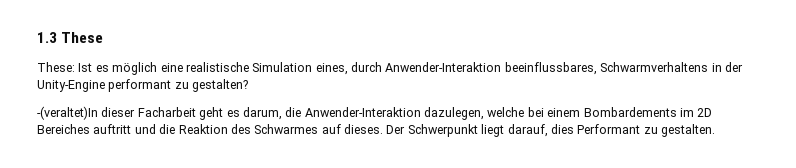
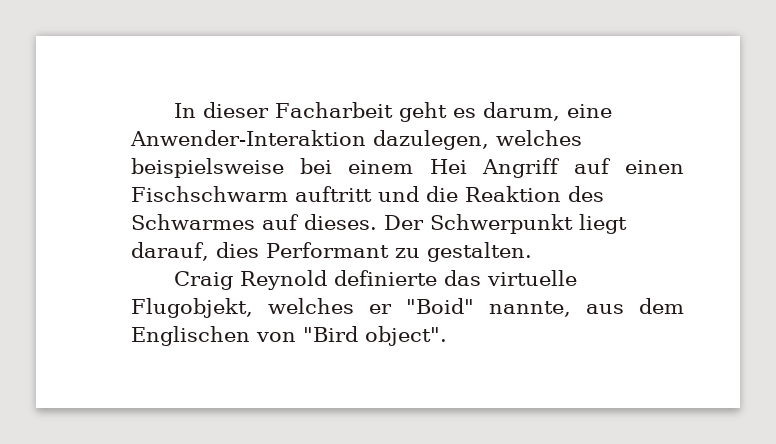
- 1.3 These
- These: Ist es möglich eine realistische Simulation eines, durch Anwender-Interaktion beeinflussbares, Schwarmverhaltens in der Unity-Engine performant zu gestalten?
- -(veraltet)In dieser Facharbeit geht es darum, die Anwender-Interaktion dazulegen, welche bei einem Bombardements im 2D Bereiches auftritt und die Reaktion des Schwarmes auf dieses.
+ In dieser Facharbeit geht es darum, eine Anwender-Interaktion dazulegen, welches beispielsweise bei einem Hei Angriff auf einen Fischschwarm auftritt und die Reaktion des Schwarmes auf dieses.
+ Craig Reynold definierte das virtuelle Flugobjekt, welches er "Boid" nannte, aus dem Englischen von "Bird object".

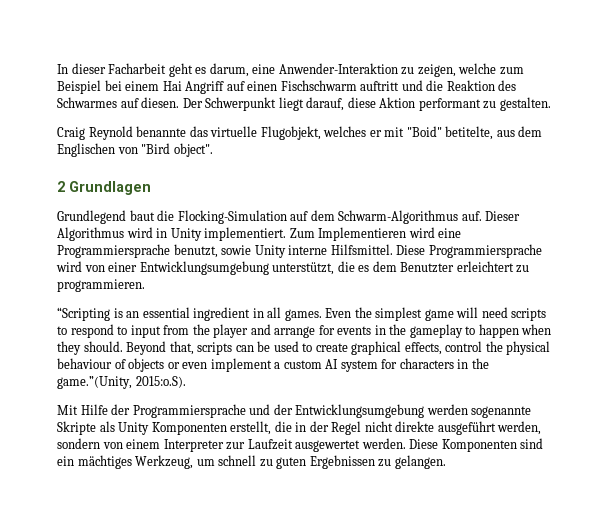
- In dieser Facharbeit geht es darum, eine Anwender-Interaktion dazulegen, welches beispielsweise bei einem Hei Angriff auf einen Fischschwarm auftritt und die Reaktion des Schwarmes auf dieses.
+ In dieser Facharbeit geht es darum, eine Anwender-Interaktion zu zeigen, welche zum Beispiel bei einem Hai Angriff auf einen Fischschwarm auftritt und die Reaktion des Schwarmes auf diesen.
- Der Schwerpunkt liegt darauf, dies Performant zu gestalten.
+ Der Schwerpunkt liegt darauf, diese Aktion performant zu gestalten.
- Craig Reynold definierte das virtuelle Flugobjekt, welches er "Boid" nannte, aus dem Englischen von "Bird object".
+ Craig Reynold benannte das virtuelle Flugobjekt, welches er mit "Boid" betitelte, aus dem Englischen von "Bird object".
+ 2 Grundlagen
+ Grundlegend baut die Flocking-Simulation auf dem Schwarm-Algorithmus auf. Dieser Algorithmus wird in Unity implementiert. Zum Implementieren wird eine Programmiersprache benutzt, sowie Unity interne Hilfsmittel. Diese Programmiersprache wird von einer Entwicklungsumgebung unterstützt, die es dem Benutzter erleichtert zu programmieren.
+ “Scripting is an essential ingredient in all games. Even the simplest game will need scripts to respond to input from the player and arrange for events in the gameplay to happen when they should. Beyond that, scripts can be used to create graphical effects, control the physical behaviour of objects or even implement a custom AI system for characters in the game.”(Unity, 2015:o.S).
+ Mit Hilfe der Programmiersprache und der Entwicklungsumgebung werden sogenannte Skripte als Unity Komponenten erstellt, die in der Regel nicht direkte ausgeführt werden, sondern von einem Interpreter zur Laufzeit ausgewertet werden. Diese Komponenten sind ein mächtiges Werkzeug, um schnell zu guten Ergebnissen zu gelangen.

